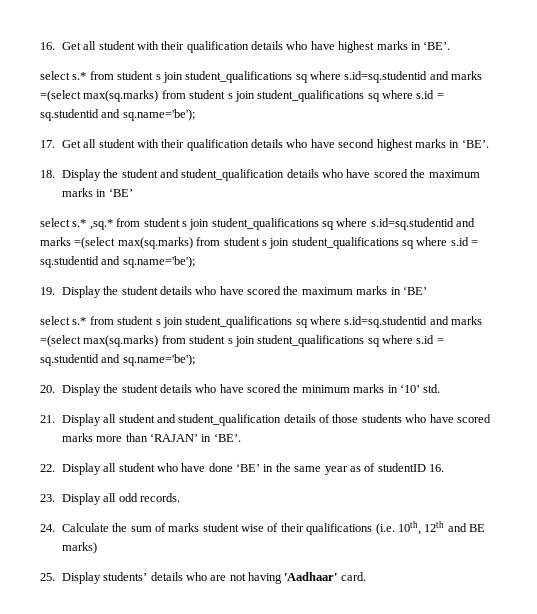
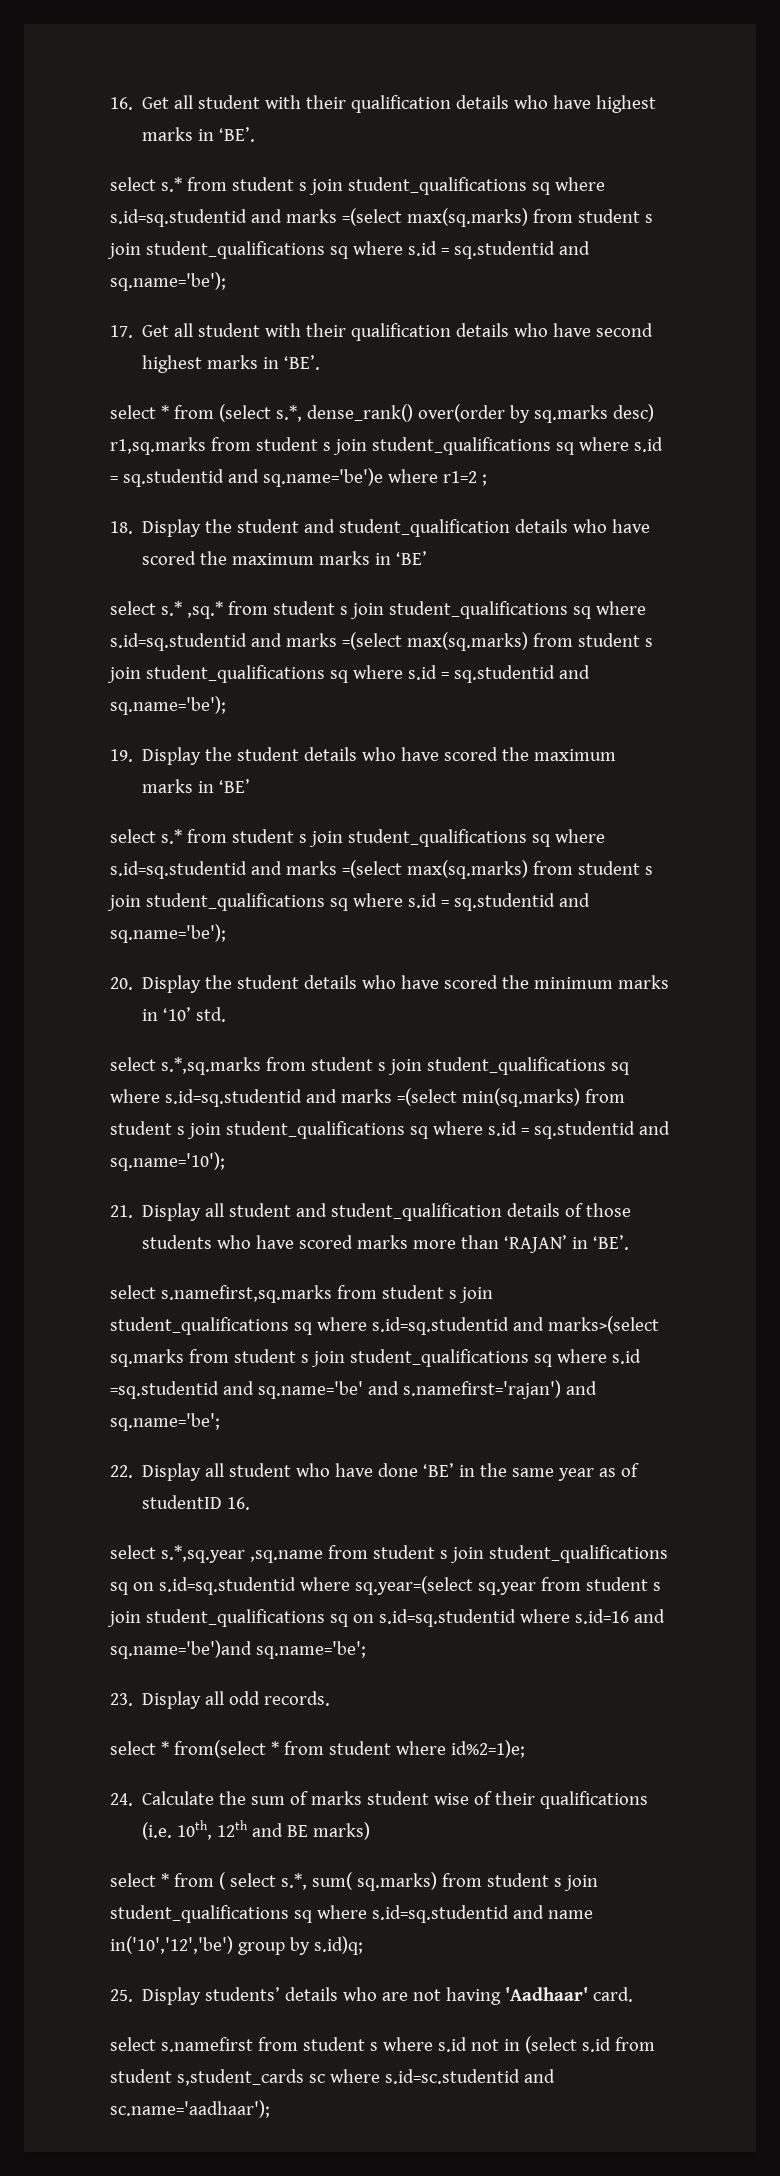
+ select * from (select s.*, dense_rank() over(order by sq.marks desc) r1,sq.marks from student s join student_qualifications sq where s.id = sq.studentid and sq.name='be')e where r1=2 ;
+ select s.*,sq.marks from student s join student_qualifications sq where s.id=sq.studentid and marks =(select min(sq.marks) from student s join student_qualifications sq where s.id = sq.studentid and sq.name='10');
+ select s.namefirst,sq.marks from student s join student_qualifications sq where s.id=sq.studentid and marks>(select sq.marks from student s join student_qualifications sq where s.id =sq.studentid and sq.name='be' and s.namefirst='rajan') and sq.name='be';
+ select s.*,sq.year ,sq.name from student s join student_qualifications sq on s.id=sq.studentid where sq.year=(select sq.year from student s join student_qualifications sq on s.id=sq.studentid where s.id=16 and sq.name='be')and sq.name='be';
+ select * from(select * from student where id%2=1)e;
+ select * from ( select s.*, sum( sq.marks) from student s join student_qualifications sq where s.id=sq.studentid and name in('10','12','be') group by s.id)q;
+ select s.namefirst from student s where s.id not in (select s.id from student s,student_cards sc where s.id=sc.studentid and sc.name='aadhaar');

